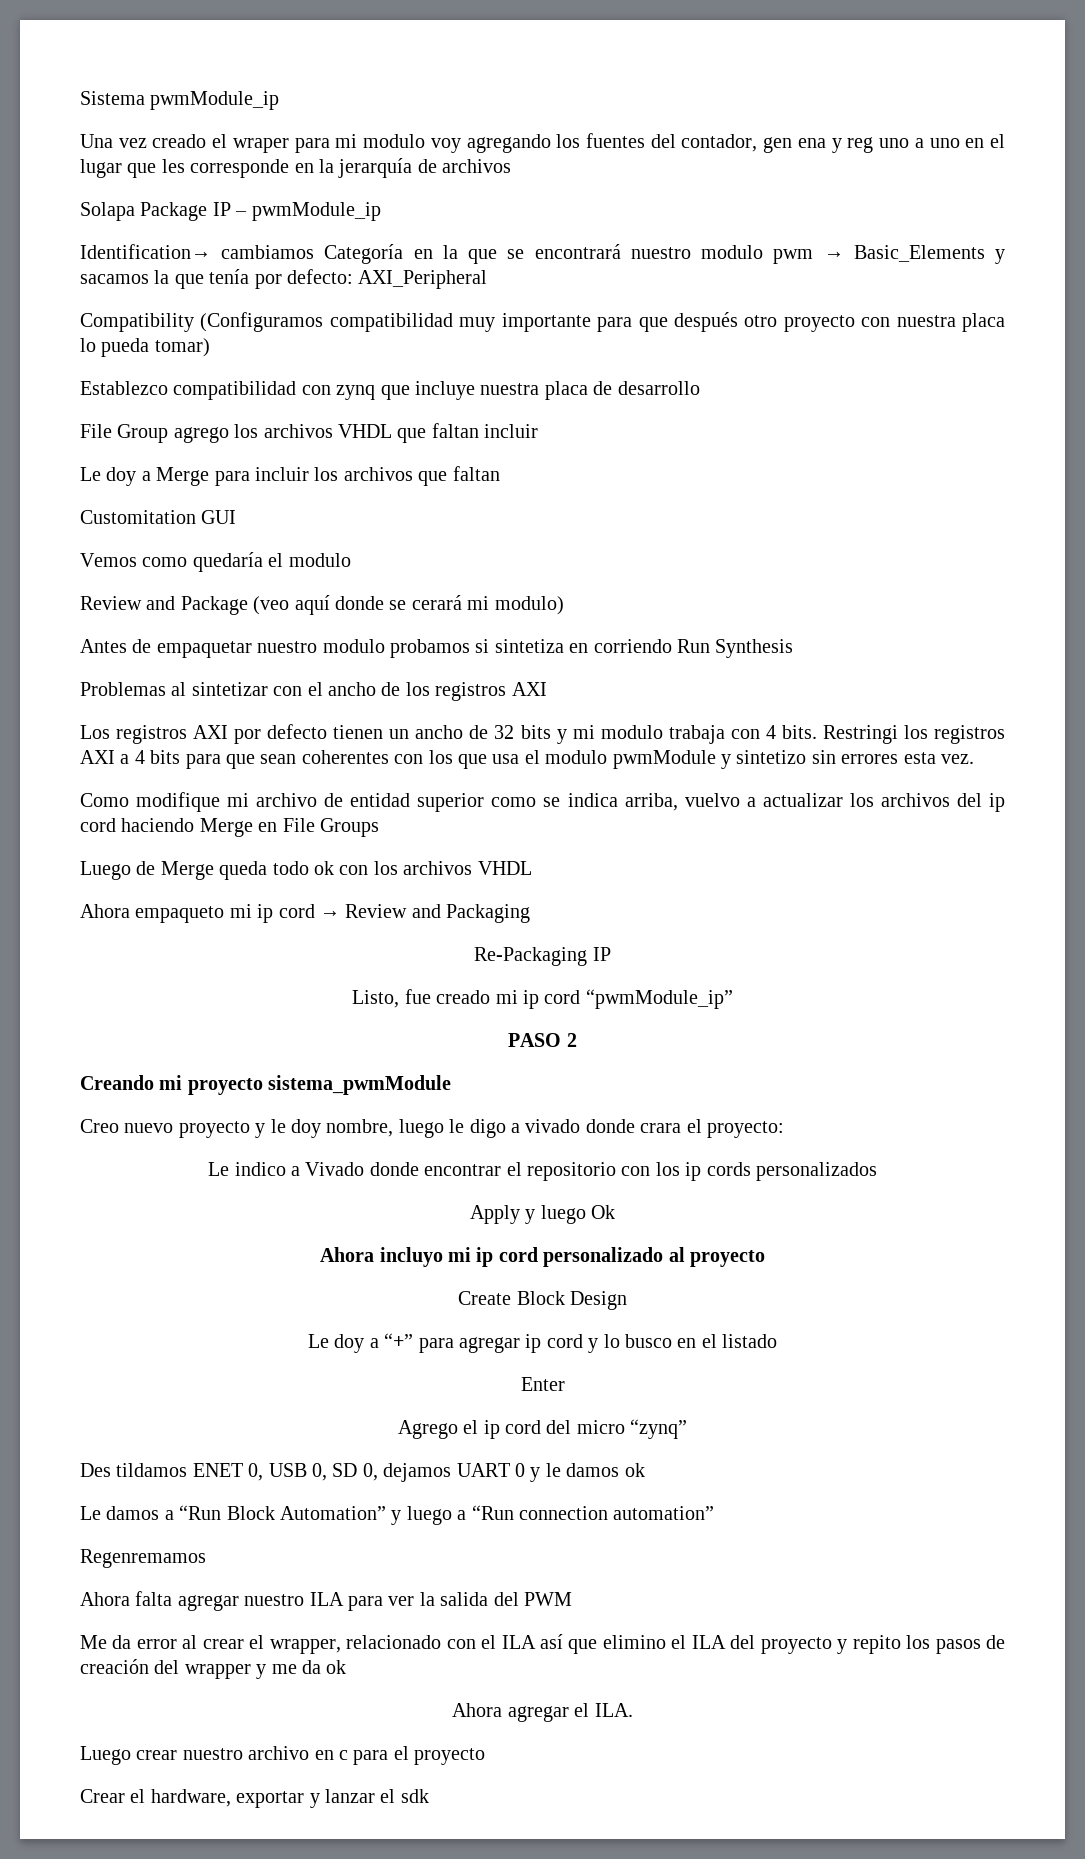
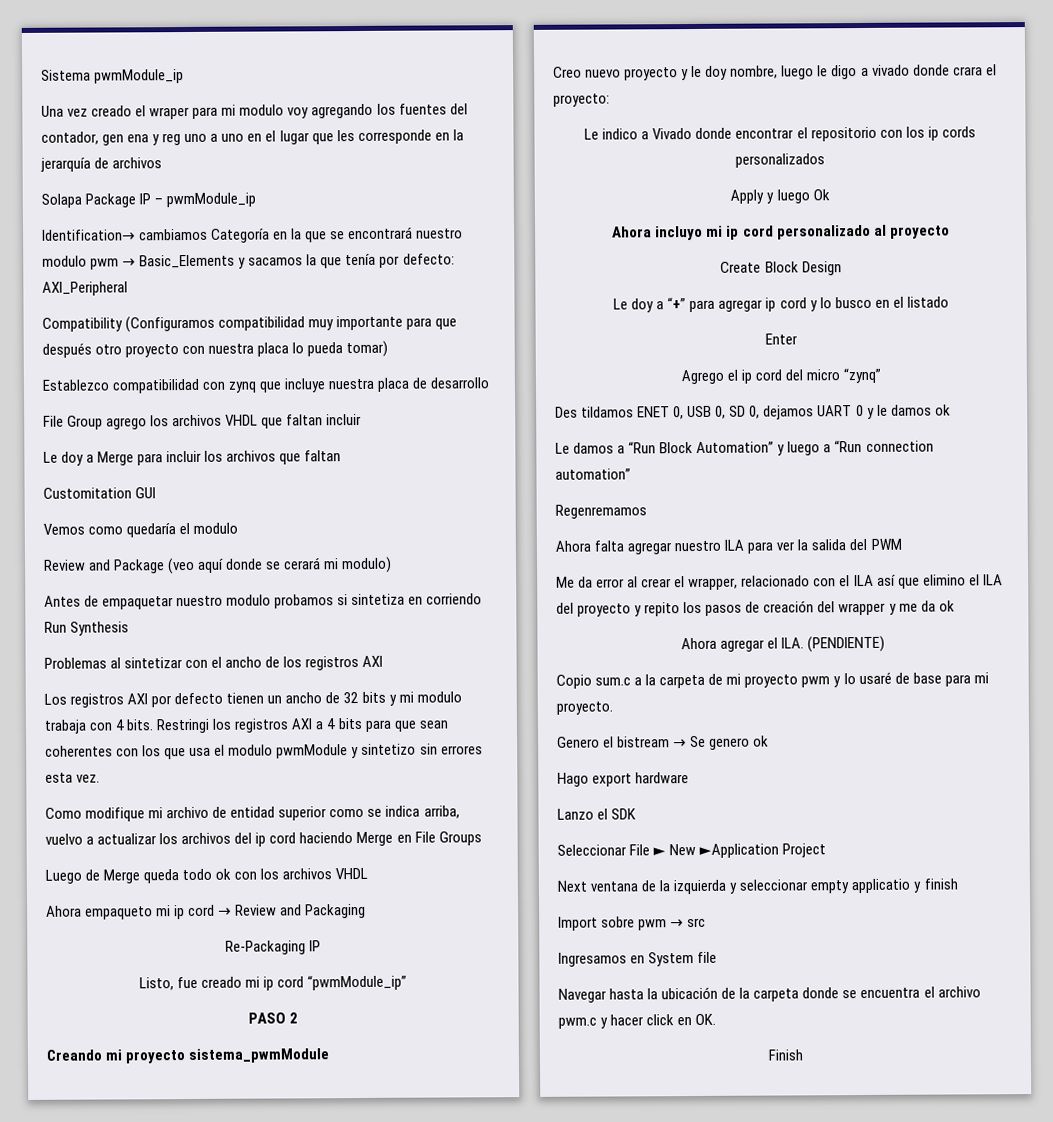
- Ahora agregar el ILA.
- Luego crear nuestro archivo en c para el proyecto
- Crear el hardware, exportar y lanzar el sdk
+ Ahora agregar el ILA. (PENDIENTE)
+ Copio sum.c a la carpeta de mi proyecto pwm y lo usaré de base para mi proyecto.
+ Genero el bistream → Se genero ok
+ Hago export hardware
+ Lanzo el SDK
+ Seleccionar File ► New ►Application Project
+ Next ventana de la izquierda y seleccionar empty applicatio y finish
+ Import sobre pwm → src
+ Ingresamos en System file
+ Navegar hasta la ubicación de la carpeta donde se encuentra el archivo pwm.c y hacer click en OK.
+ Finish

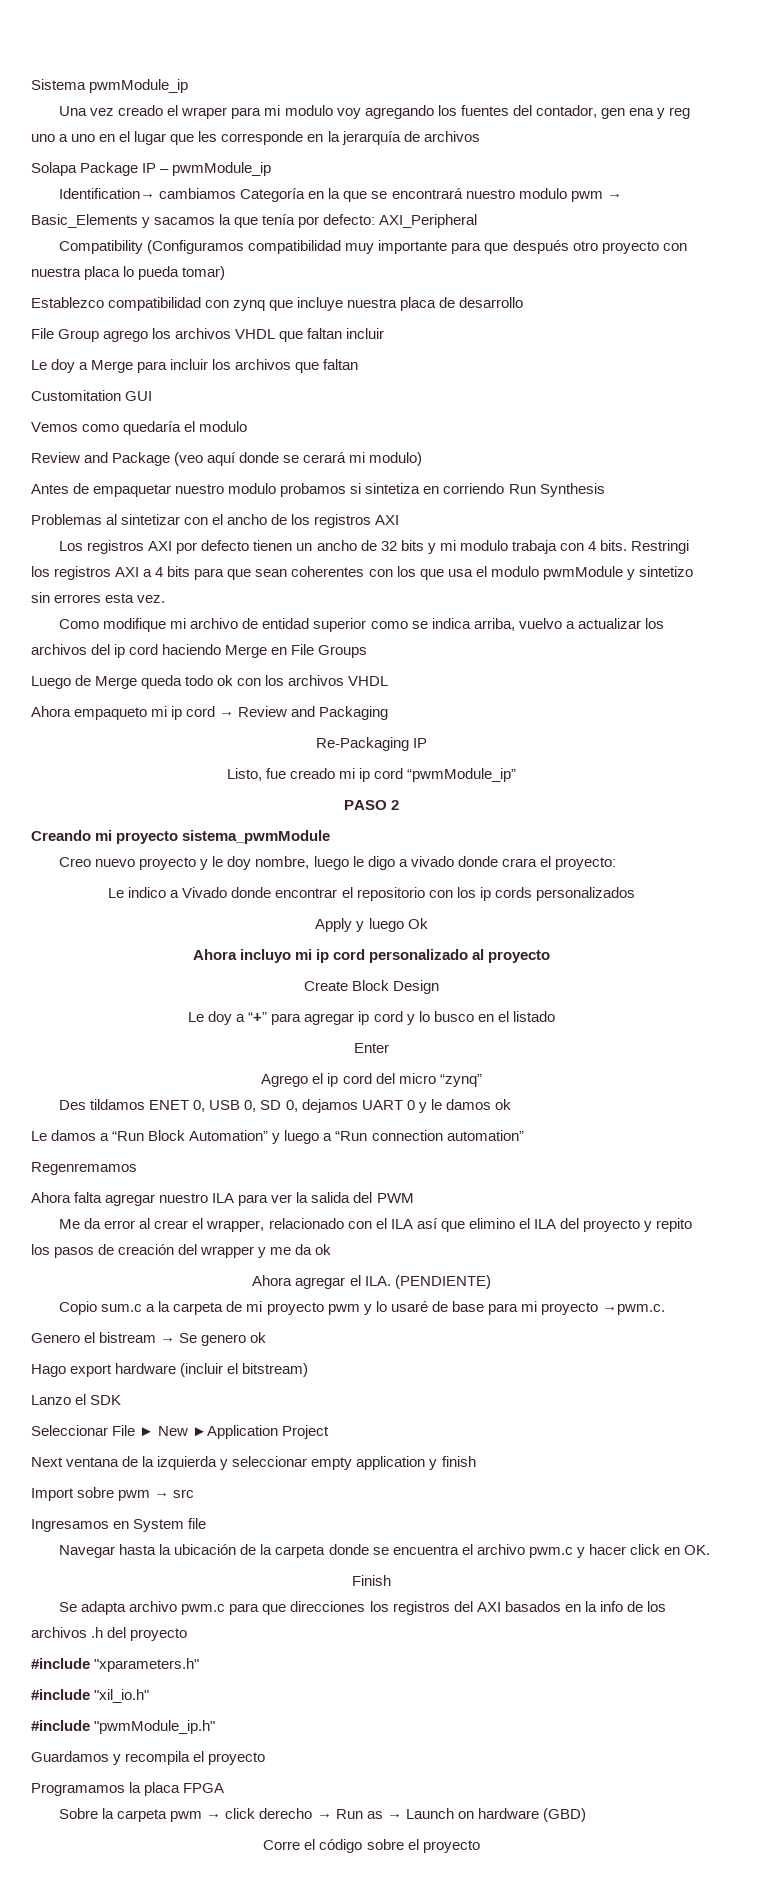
- Copio sum.c a la carpeta de mi proyecto pwm y lo usaré de base para mi proyecto.
+ Copio sum.c a la carpeta de mi proyecto pwm y lo usaré de base para mi proyecto →pwm.c.
- Hago export hardware
+ Hago export hardware (incluir el bitstream)
- Next ventana de la izquierda y seleccionar empty applicatio y finish
+ Next ventana de la izquierda y seleccionar empty application y finish
+ Se adapta archivo pwm.c para que direcciones los registros del AXI basados en la info de los archivos .h del proyecto
+ #include "xparameters.h"
+ #include "xil_io.h"
+ #include "pwmModule_ip.h"
+ Guardamos y recompila el proyecto
+ Programamos la placa FPGA
+ Sobre la carpeta pwm → click derecho → Run as → Launch on hardware (GBD)
+ Corre el código sobre el proyecto

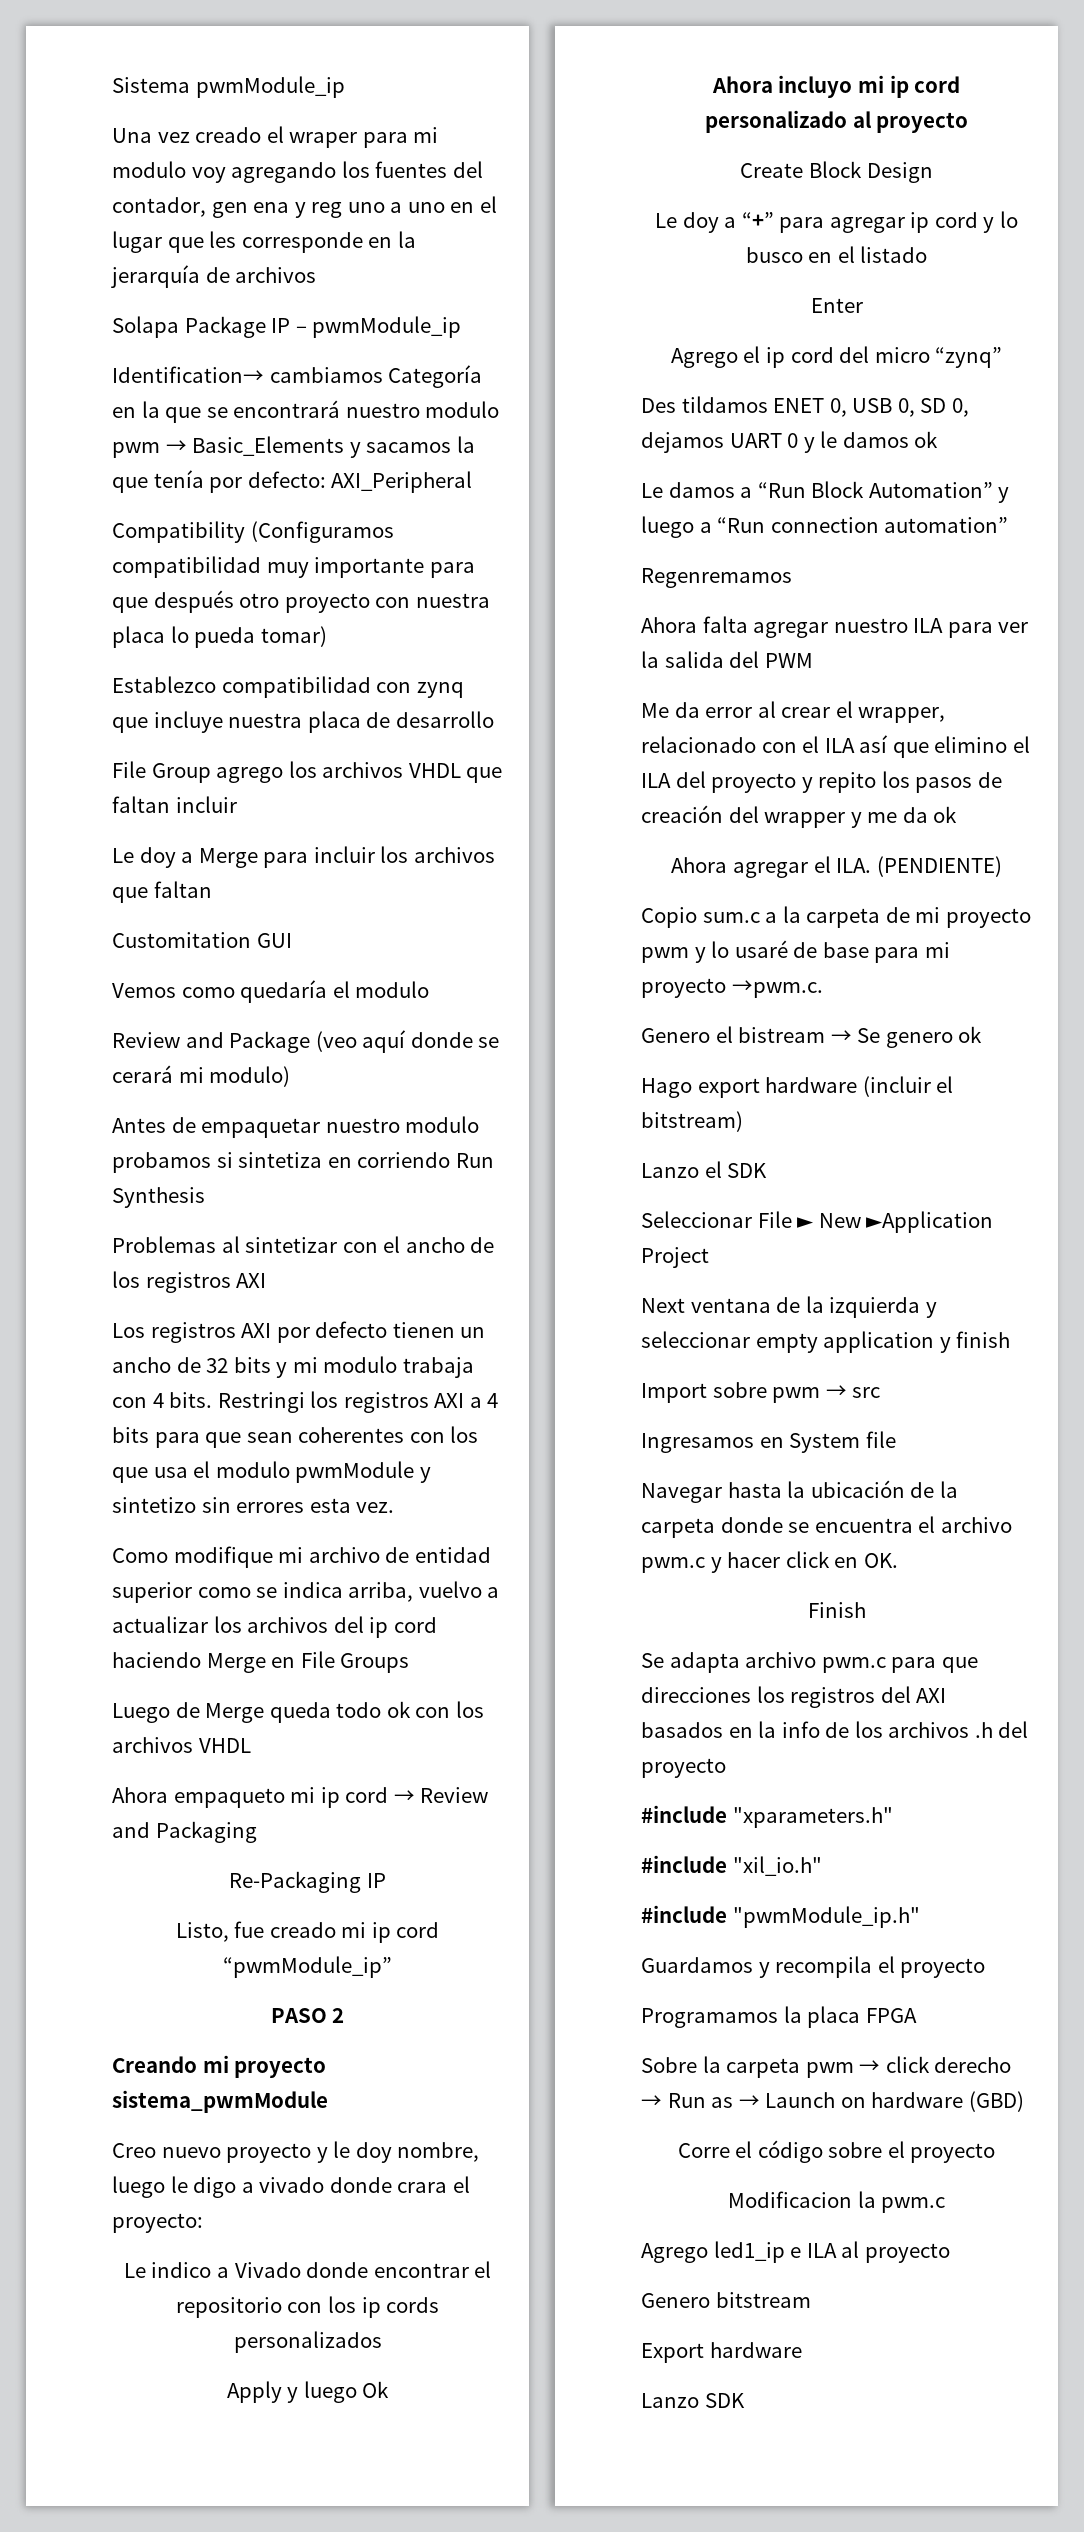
+ Modificacion la pwm.c
+ Agrego led1_ip e ILA al proyecto
+ Genero bitstream
+ Export hardware
+ Lanzo SDK

